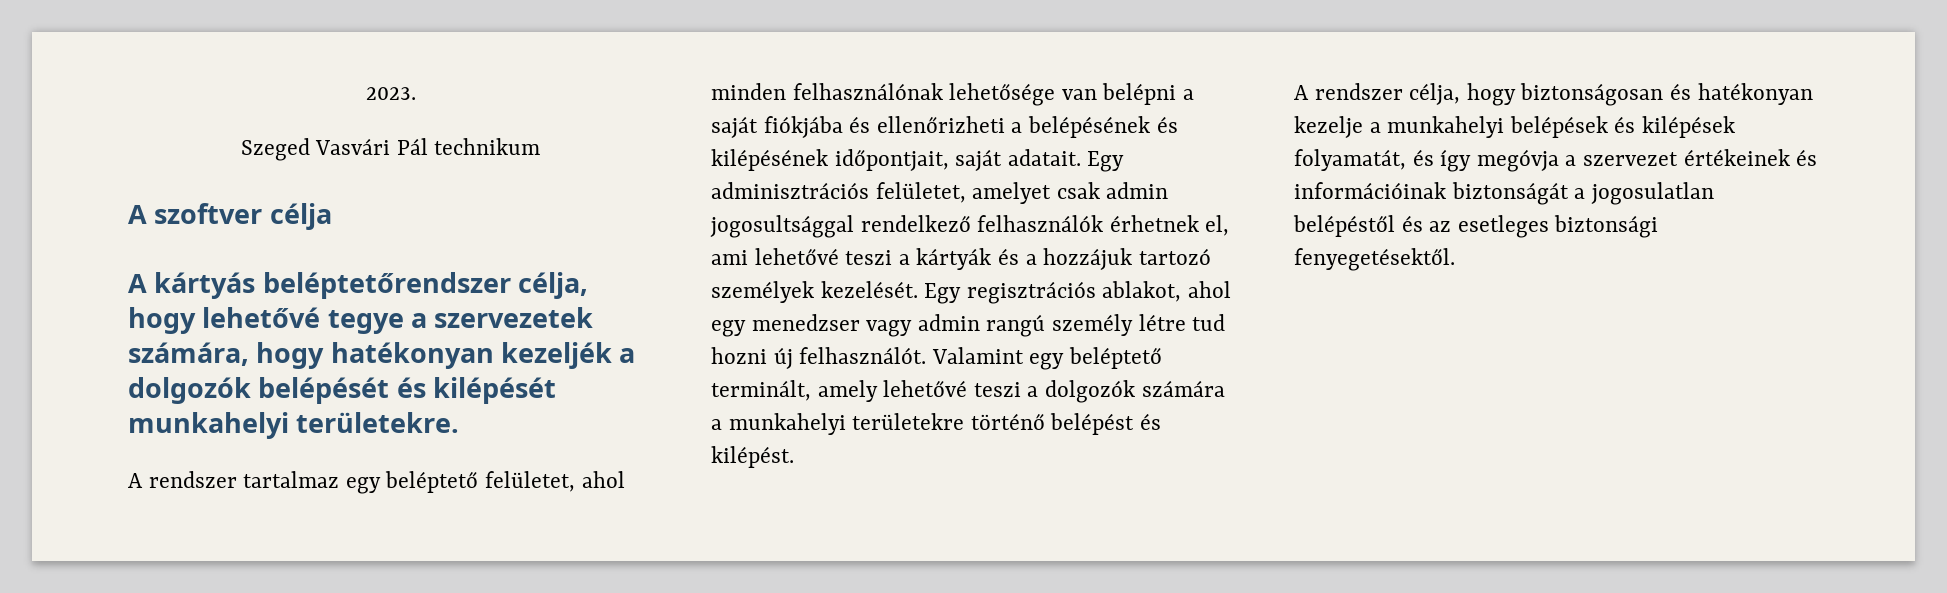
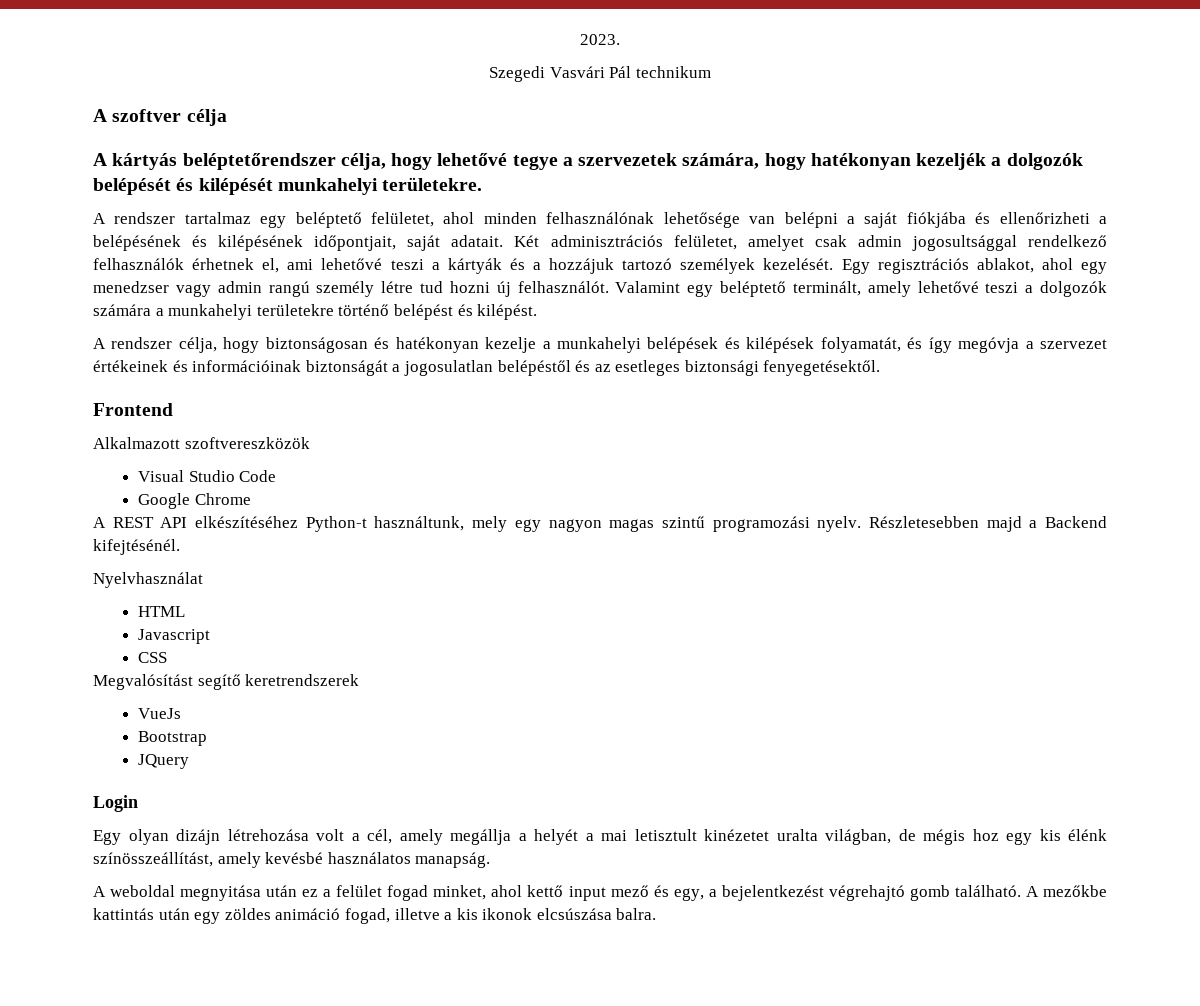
- Szeged Vasvári Pál technikum
+ Szegedi Vasvári Pál technikum
- Egy adminisztrációs felületet, amelyet csak admin jogosultsággal rendelkező felhasználók érhetnek el, ami lehetővé teszi a kártyák és a hozzájuk tartozó személyek kezelését.
+ Két adminisztrációs felületet, amelyet csak admin jogosultsággal rendelkező felhasználók érhetnek el, ami lehetővé teszi a kártyák és a hozzájuk tartozó személyek kezelését.
+ Frontend
+ Alkalmazott szoftvereszközök
+ Visual Studio Code
+ Google Chrome
+ A REST API elkészítéséhez Python-t használtunk, mely egy nagyon magas szintű programozási nyelv. Részletesebben majd a Backend kifejtésénél.
+ Nyelvhasználat
+ HTML
+ Javascript
+ CSS
+ Megvalósítást segítő keretrendszerek
+ VueJs
+ Bootstrap
+ JQuery
+ Login
+ Egy olyan dizájn létrehozása volt a cél, amely megállja a helyét a mai letisztult kinézetet uralta világban, de mégis hoz egy kis élénk színösszeállítást, amely kevésbé használatos manapság.
+ A weboldal megnyitása után ez a felület fogad minket, ahol kettő input mező és egy, a bejelentkezést végrehajtó gomb található. A mezőkbe kattintás után egy zöldes animáció fogad, illetve a kis ikonok elcsúszása balra.

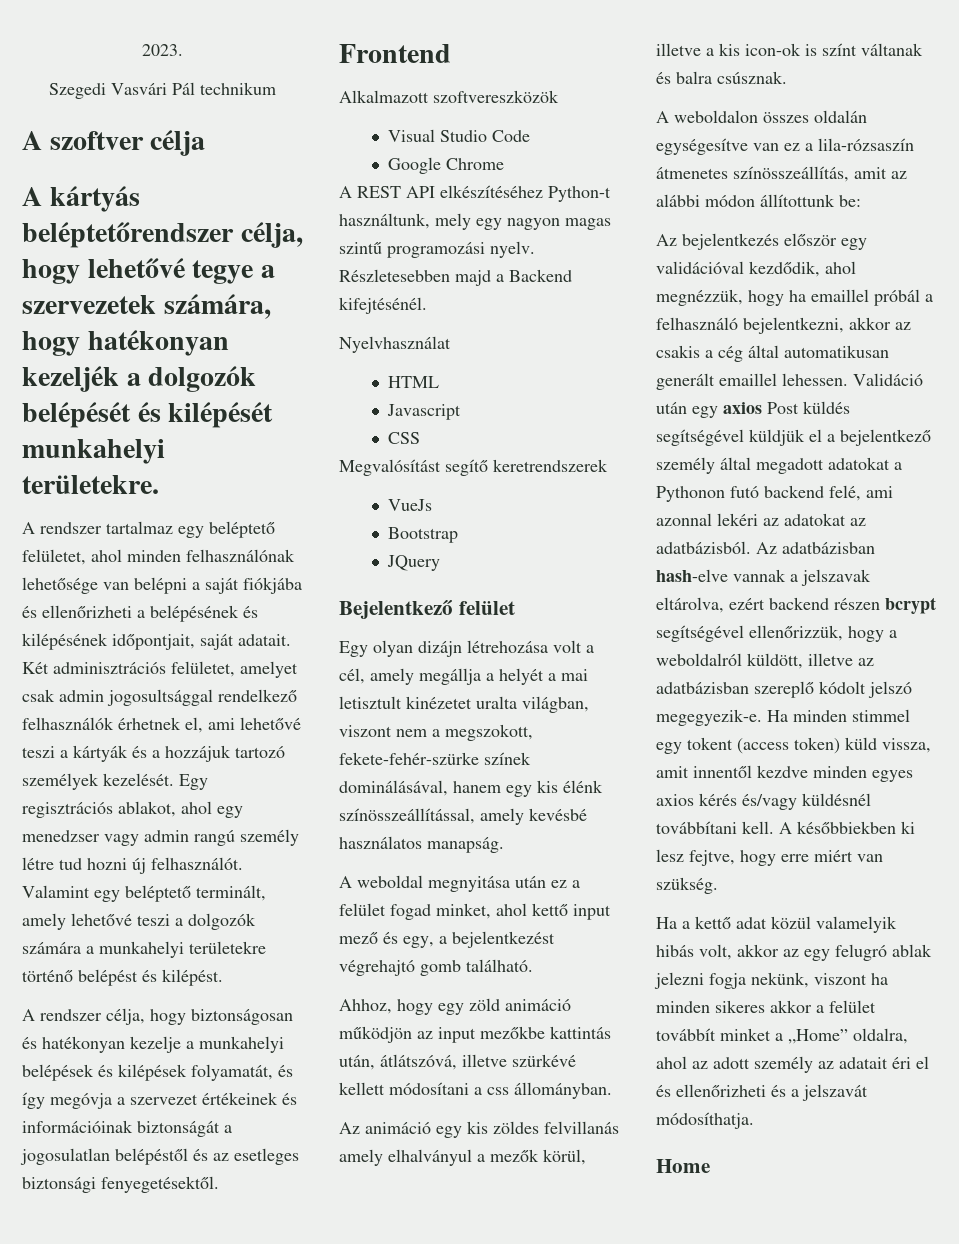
- Login
+ Bejelentkező felület
- Egy olyan dizájn létrehozása volt a cél, amely megállja a helyét a mai letisztult kinézetet uralta világban, de mégis hoz egy kis élénk színösszeállítást, amely kevésbé használatos manapság.
+ Egy olyan dizájn létrehozása volt a cél, amely megállja a helyét a mai letisztult kinézetet uralta világban, viszont nem a megszokott, fekete-fehér-szürke színek dominálásával, hanem egy kis élénk színösszeállítással, amely kevésbé használatos manapság.
- A weboldal megnyitása után ez a felület fogad minket, ahol kettő input mező és egy, a bejelentkezést végrehajtó gomb található. A mezőkbe kattintás után egy zöldes animáció fogad, illetve a kis ikonok elcsúszása balra.
+ A weboldal megnyitása után ez a felület fogad minket, ahol kettő input mező és egy, a bejelentkezést végrehajtó gomb található.
+ Ahhoz, hogy egy zöld animáció működjön az input mezőkbe kattintás után, átlátszóvá, illetve szürkévé kellett módosítani a css állományban.
+ Az animáció egy kis zöldes felvillanás amely elhalványul a mezők körül, illetve a kis icon-ok is színt váltanak és balra csúsznak.
+ A weboldalon összes oldalán egységesítve van ez a lila-rózsaszín átmenetes színösszeállítás, amit az alábbi módon állítottunk be:
+ Az bejelentkezés először egy validációval kezdődik, ahol megnézzük, hogy ha emaillel próbál a felhasználó bejelentkezni, akkor az csakis a cég által automatikusan generált emaillel lehessen. Validáció után egy axios Post küldés segítségével küldjük el a bejelentkező személy által megadott adatokat a Pythonon futó backend felé, ami azonnal lekéri az adatokat az adatbázisból. Az adatbázisban hash-elve vannak a jelszavak eltárolva, ezért backend részen bcrypt segítségével ellenőrizzük, hogy a weboldalról küldött, illetve az adatbázisban szereplő kódolt jelszó megegyezik-e. Ha minden stimmel egy tokent (access token) küld vissza, amit innentől kezdve minden egyes axios kérés és/vagy küldésnél továbbítani kell. A későbbiekben ki lesz fejtve, hogy erre miért van szükség.
+ Ha a kettő adat közül valamelyik hibás volt, akkor az egy felugró ablak jelezni fogja nekünk, viszont ha minden sikeres akkor a felület továbbít minket a „Home” oldalra, ahol az adott személy az adatait éri el és ellenőrizheti és a jelszavát módosíthatja.
+ Home

